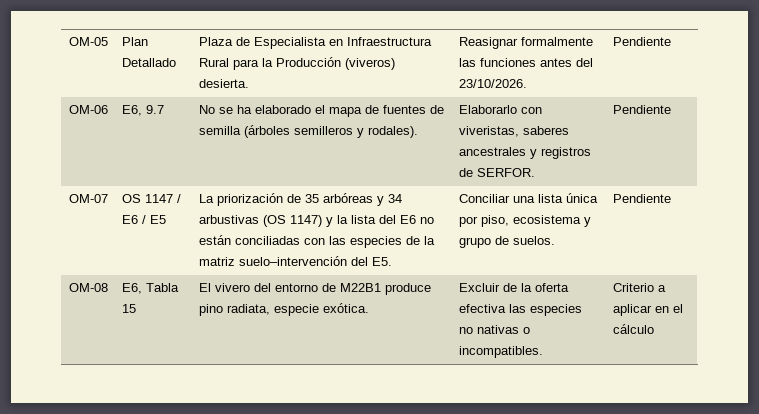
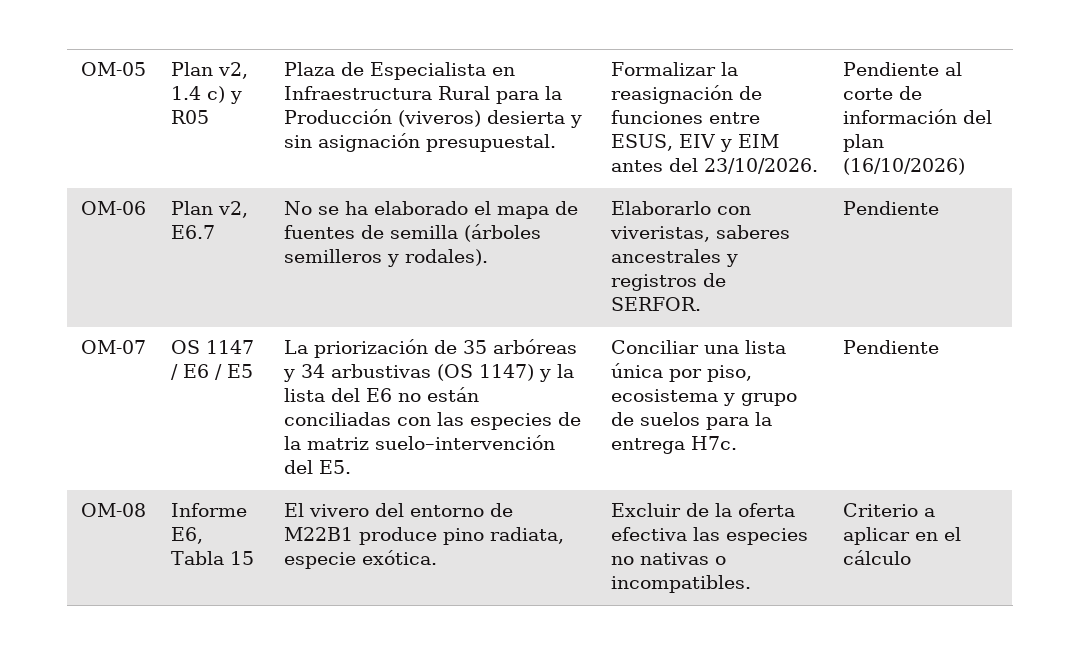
- Plan Detallado
+ Plan v2, 1.4 c) y R05
- Plaza de Especialista en Infraestructura Rural para la Producción (viveros) desierta. | Reasignar formalmente las funciones antes del 23/10/2026. | Pendiente
- OM-06 | E6, 9.7 | No se ha elaborado el mapa de fuentes de semilla (árboles semilleros y rodales). | Elaborarlo con viveristas, saberes ancestrales y registros de SERFOR. | Pendiente
+ Plaza de Especialista en Infraestructura Rural para la Producción (viveros) desierta y sin asignación presupuestal. | Formalizar la reasignación de funciones entre ESUS, EIV y EIM antes del 23/10/2026. | Pendiente al corte de información del plan (16/10/2026)
+ OM-06 | Plan v2, E6.7 | No se ha elaborado el mapa de fuentes de semilla (árboles semilleros y rodales). | Elaborarlo con viveristas, saberes ancestrales y registros de SERFOR. | Pendiente
- Conciliar una lista única por piso, ecosistema y grupo de suelos.
+ Conciliar una lista única por piso, ecosistema y grupo de suelos para la entrega H7c.
- OM-08 | E6, Tabla 15 | El vivero del entorno de M22B1 produce pino radiata, especie exótica. | Excluir de la oferta efectiva las especies no nativas o incompatibles. | Criterio a aplicar en el cálculo
+ OM-08 | Informe E6, Tabla 15 | El vivero del entorno de M22B1 produce pino radiata, especie exótica. | Excluir de la oferta efectiva las especies no nativas o incompatibles. | Criterio a aplicar en el cálculo

